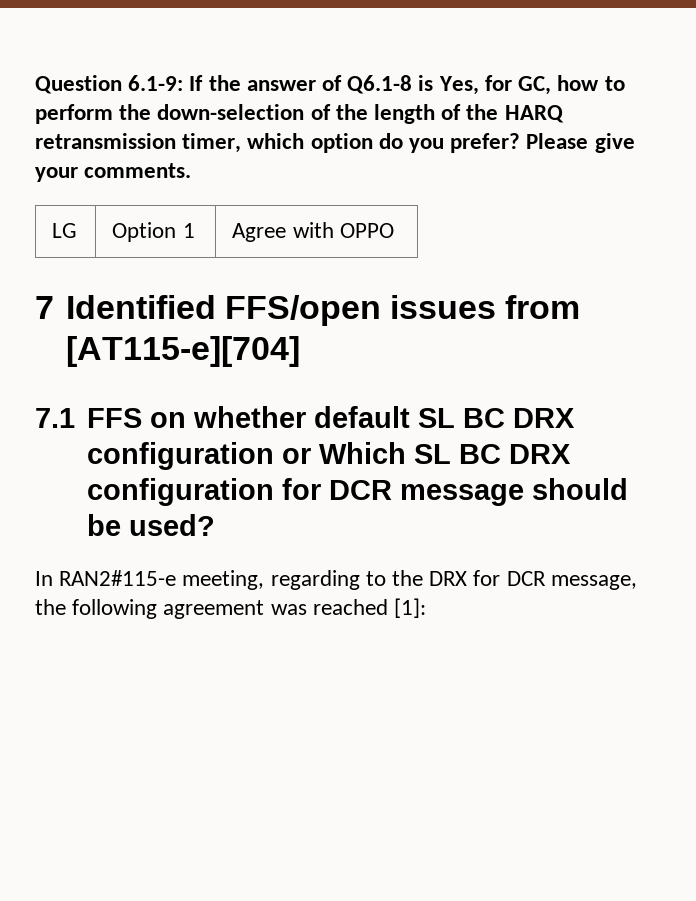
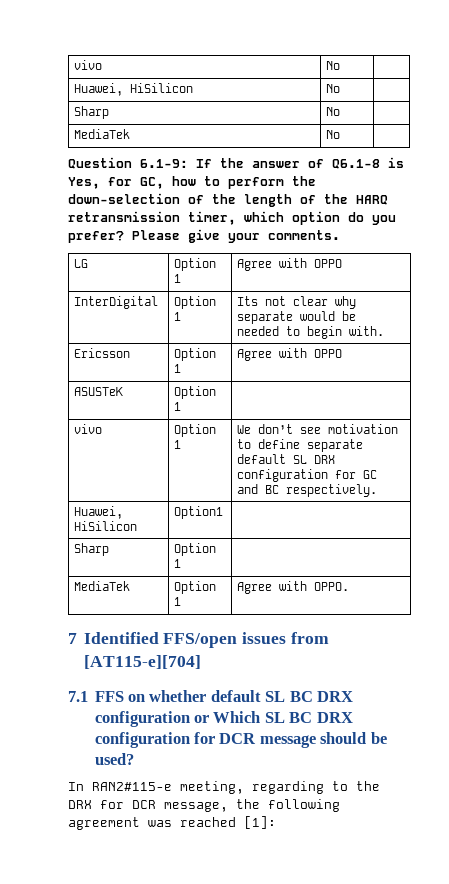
+ vivo | No |
+ Huawei, HiSilicon | No |
+ Sharp | No |
+ MediaTek | No |
+ InterDigital | Option 1 | Its not clear why separate would be needed to begin with.
+ Ericsson | Option 1 | Agree with OPPO
+ ASUSTeK | Option 1 |
+ vivo | Option 1 | We don’t see motivation to define separate default SL DRX configuration for GC and BC respectively.
+ Huawei, HiSilicon | Option1 |
+ Sharp | Option 1 |
+ MediaTek | Option 1 | Agree with OPPO.

